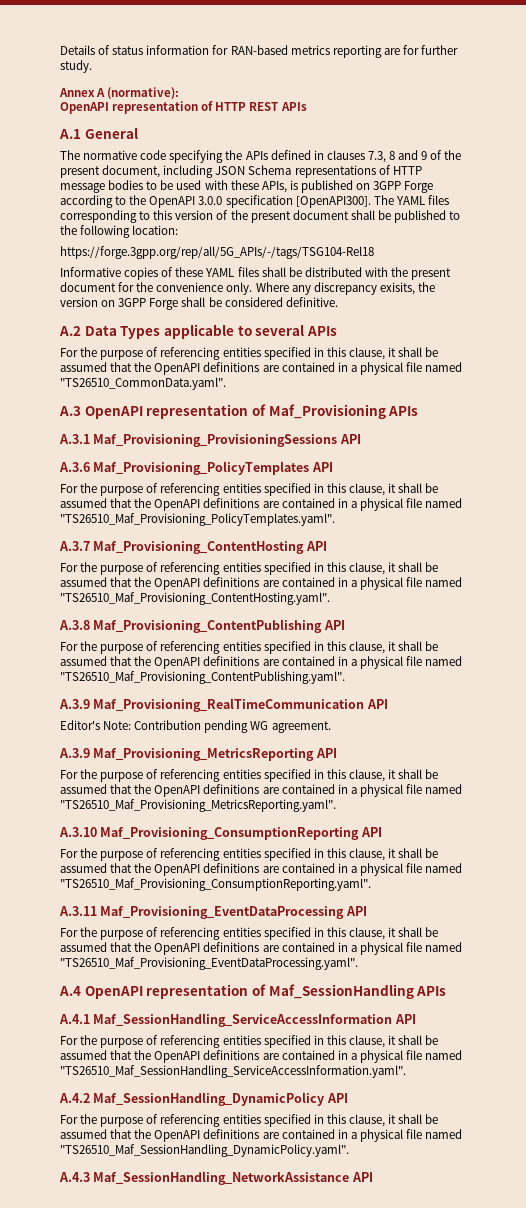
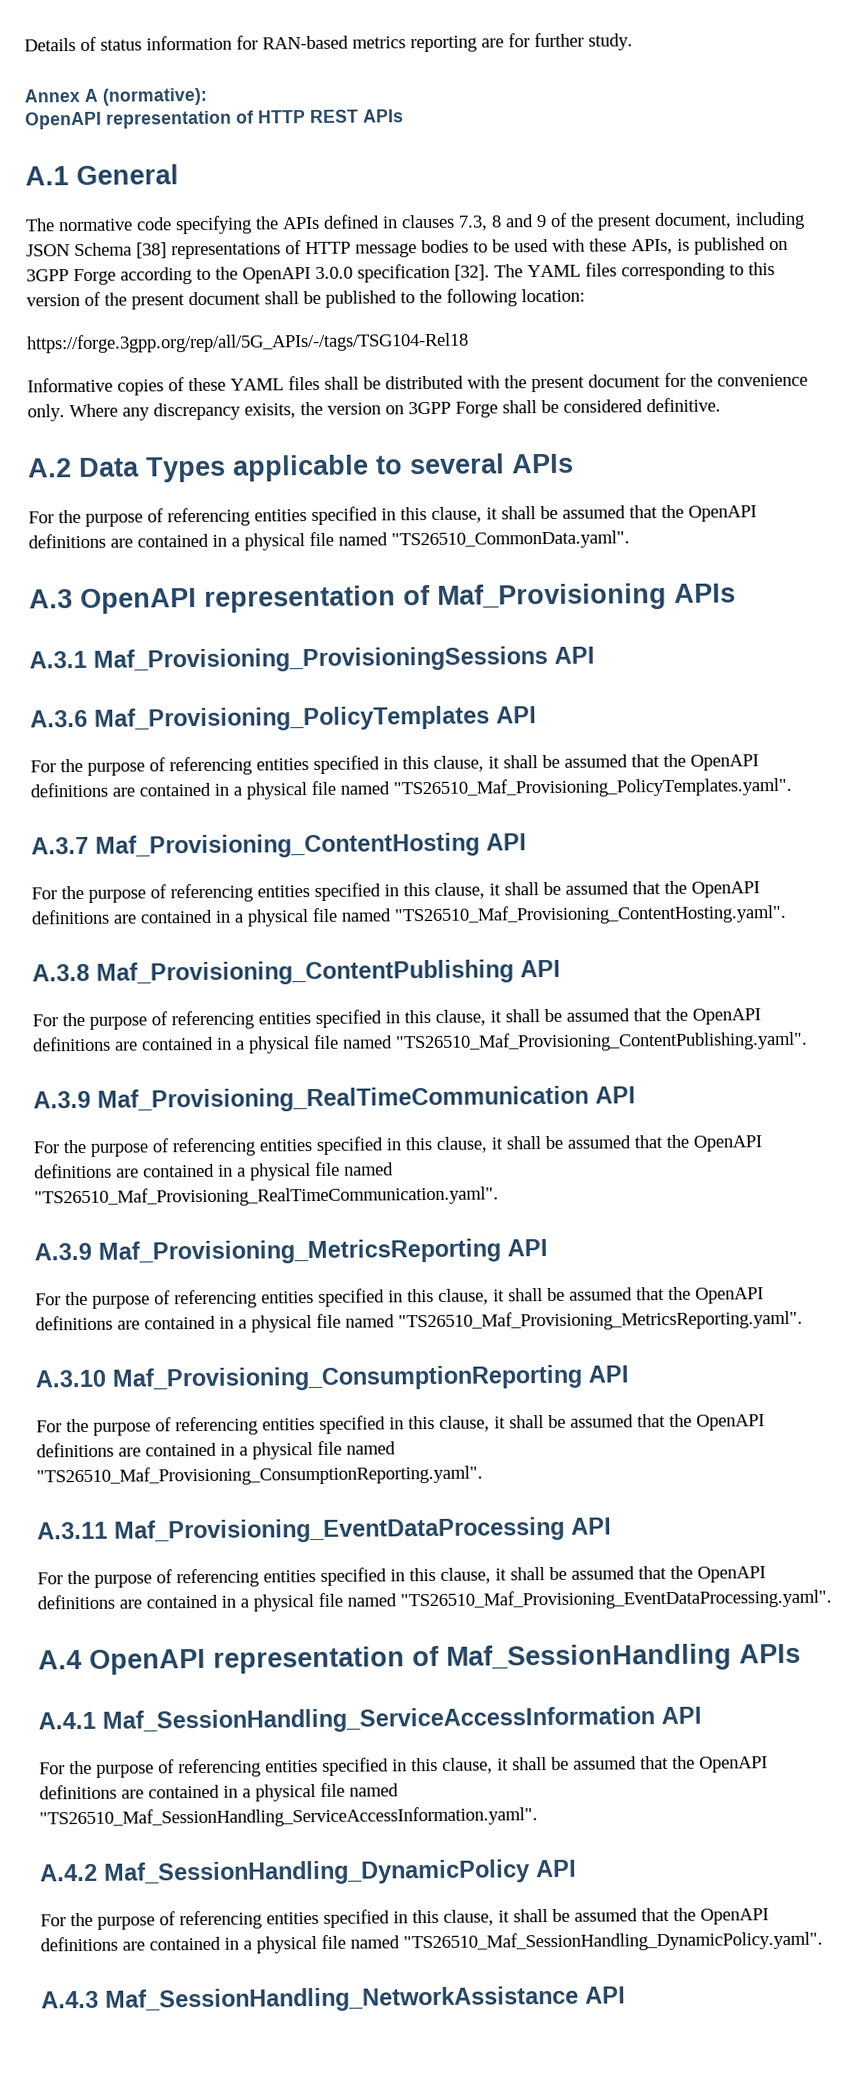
- The normative code specifying the APIs defined in clauses 7.3, 8 and 9 of the present document, including JSON Schema representations of HTTP message bodies to be used with these APIs, is published on 3GPP Forge according to the OpenAPI 3.0.0 specification [OpenAPI300].
+ The normative code specifying the APIs defined in clauses 7.3, 8 and 9 of the present document, including JSON Schema [38] representations of HTTP message bodies to be used with these APIs, is published on 3GPP Forge according to the OpenAPI 3.0.0 specification [32].
- Editor's Note: Contribution pending WG agreement.
+ For the purpose of referencing entities specified in this clause, it shall be assumed that the OpenAPI definitions are contained in a physical file named "TS26510_Maf_Provisioning_RealTimeCommunication.yaml".

